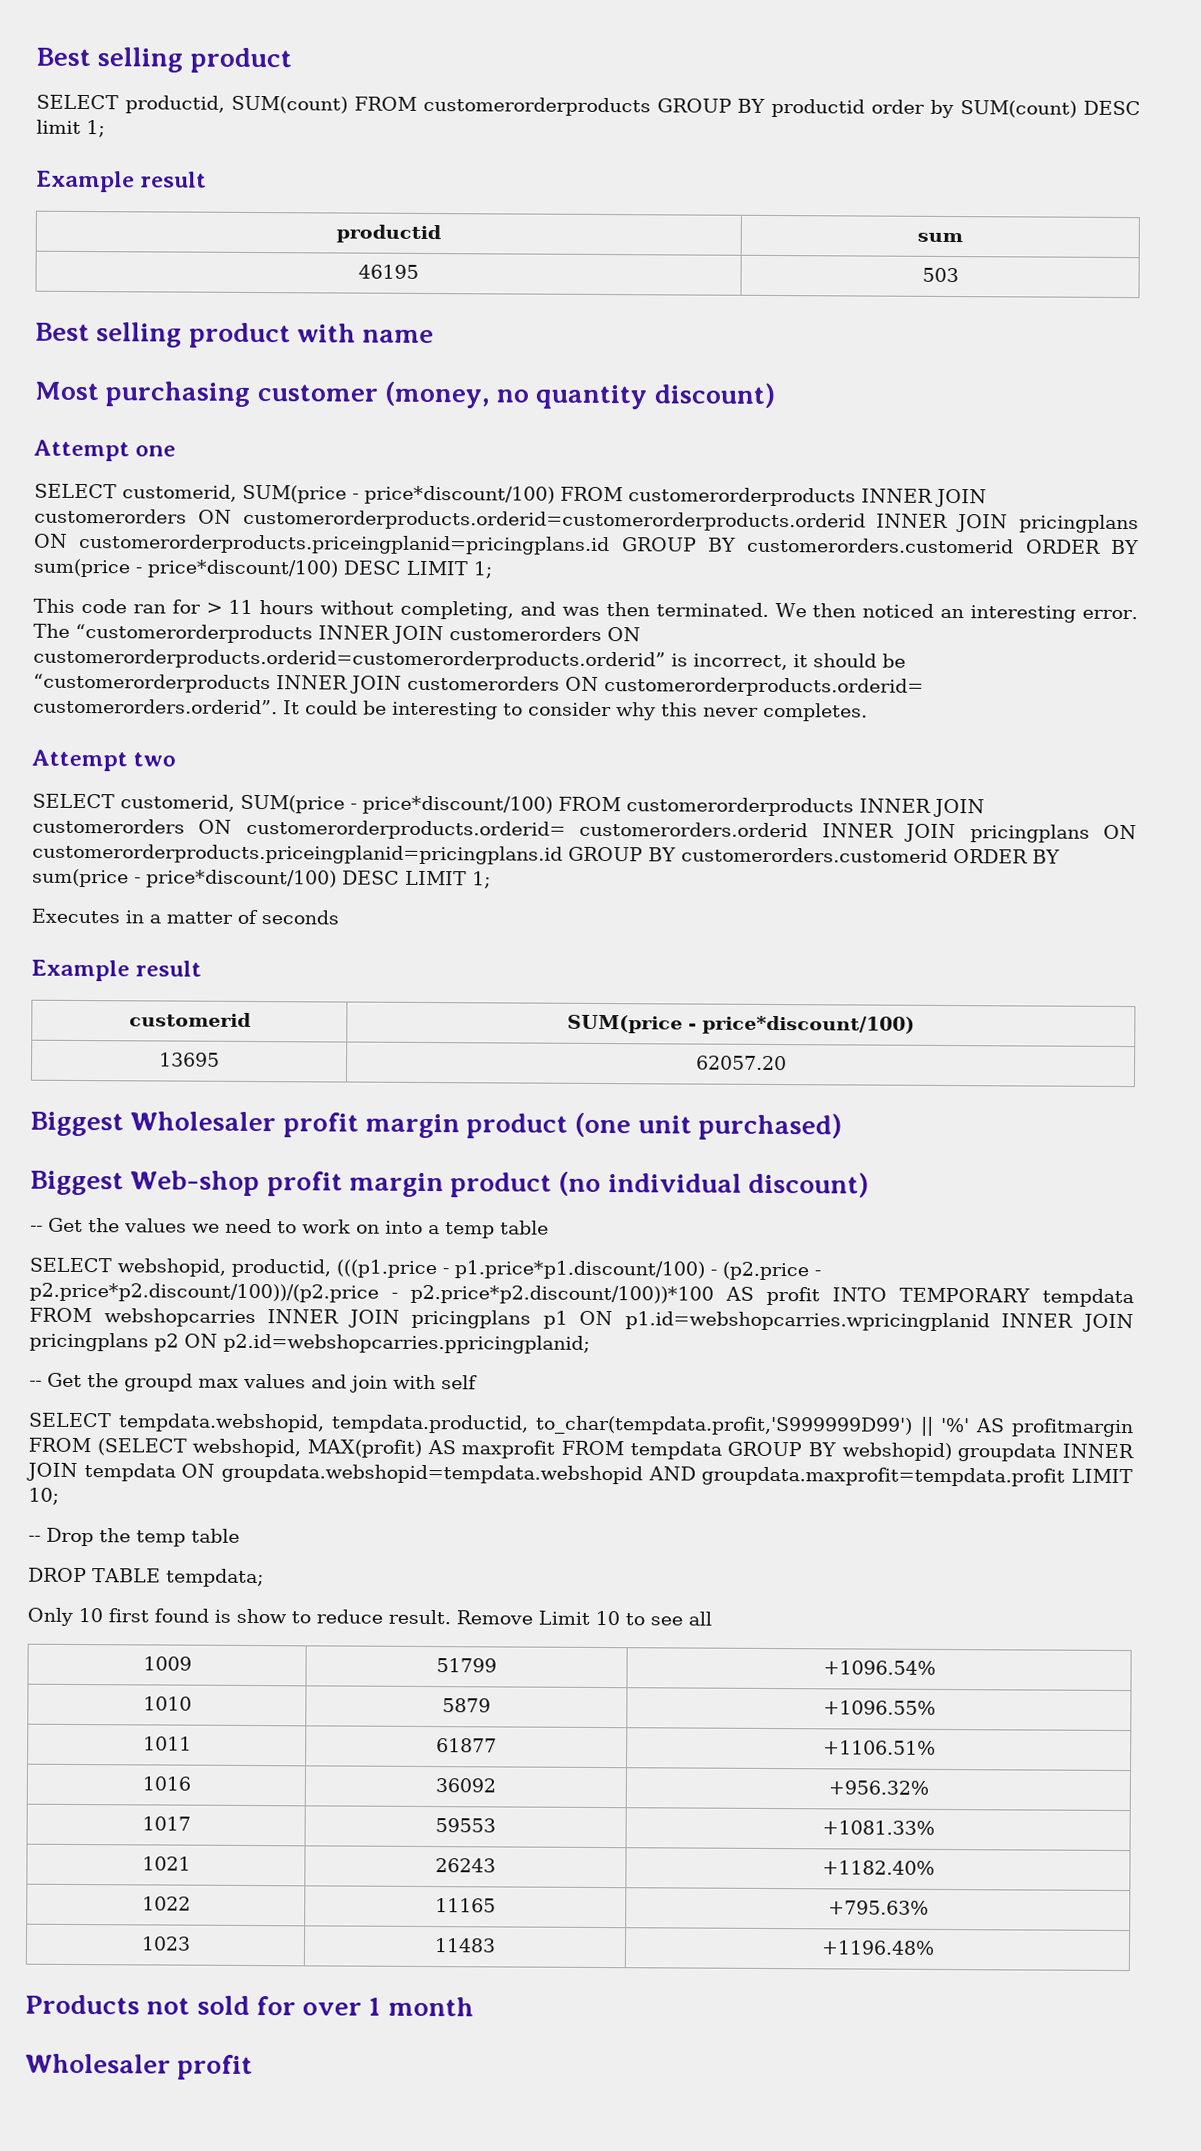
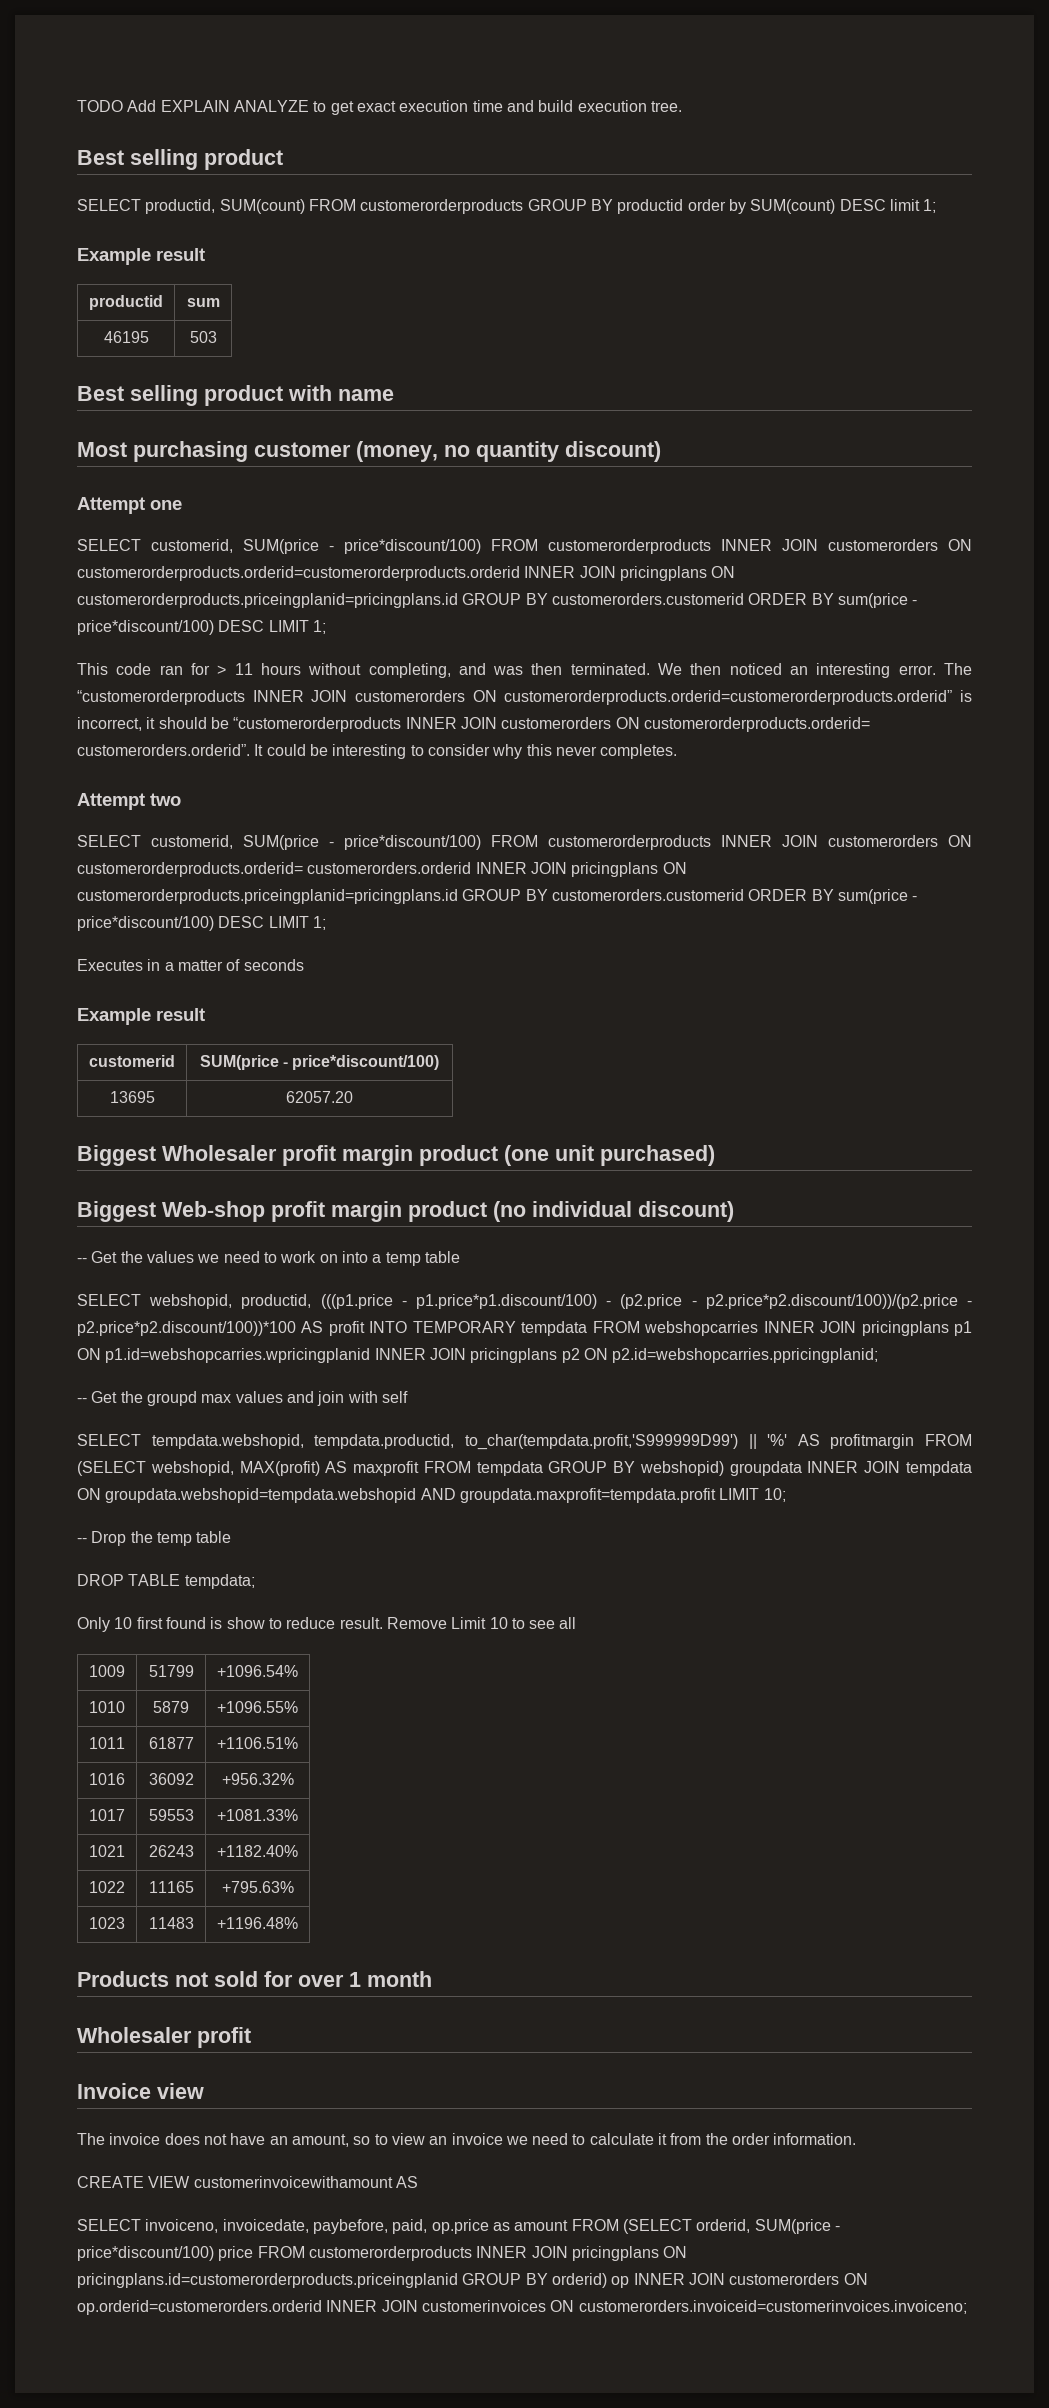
+ TODO Add EXPLAIN ANALYZE to get exact execution time and build execution tree.
+ Invoice view
+ The invoice does not have an amount, so to view an invoice we need to calculate it from the order information.
+ CREATE VIEW customerinvoicewithamount AS
+ SELECT invoiceno, invoicedate, paybefore, paid, op.price as amount FROM (SELECT orderid, SUM(price - price*discount/100) price FROM customerorderproducts INNER JOIN pricingplans ON pricingplans.id=customerorderproducts.priceingplanid GROUP BY orderid) op INNER JOIN customerorders ON op.orderid=customerorders.orderid INNER JOIN customerinvoices ON customerorders.invoiceid=customerinvoices.invoiceno;

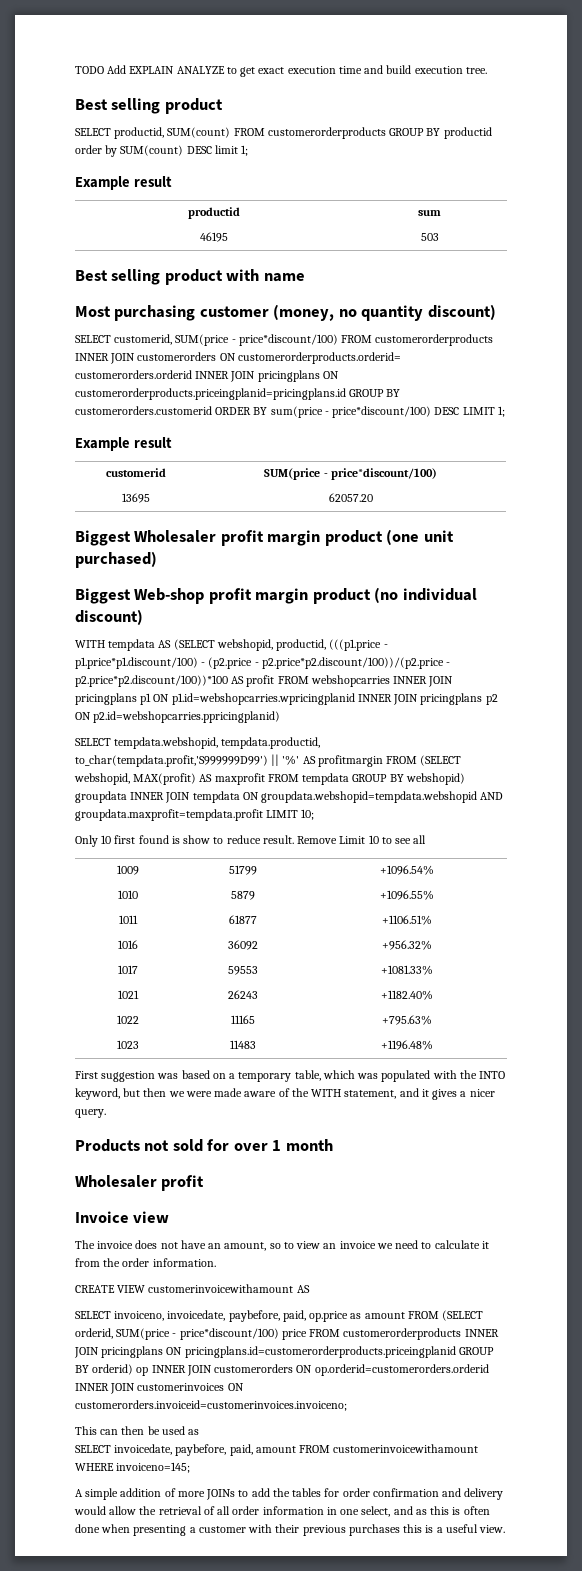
- Attempt one
- SELECT customerid, SUM(price - price*discount/100) FROM customerorderproducts INNER JOIN customerorders ON customerorderproducts.orderid=customerorderproducts.orderid INNER JOIN pricingplans ON customerorderproducts.priceingplanid=pricingplans.id GROUP BY customerorders.customerid ORDER BY sum(price - price*discount/100) DESC LIMIT 1;
- This code ran for > 11 hours without completing, and was then terminated. We then noticed an interesting error. The “customerorderproducts INNER JOIN customerorders ON customerorderproducts.orderid=customerorderproducts.orderid” is incorrect, it should be “customerorderproducts INNER JOIN customerorders ON customerorderproducts.orderid= customerorders.orderid”. It could be interesting to consider why this never completes.
- Attempt two
- Executes in a matter of seconds
- -- Get the values we need to work on into a temp table
- SELECT webshopid, productid, (((p1.price - p1.price*p1.discount/100) - (p2.price - p2.price*p2.discount/100))/(p2.price - p2.price*p2.discount/100))*100 AS profit INTO TEMPORARY tempdata FROM webshopcarries INNER JOIN pricingplans p1 ON p1.id=webshopcarries.wpricingplanid INNER JOIN pricingplans p2 ON p2.id=webshopcarries.ppricingplanid;
- -- Get the groupd max values and join with self
+ WITH tempdata AS (SELECT webshopid, productid, (((p1.price - p1.price*p1.discount/100) - (p2.price - p2.price*p2.discount/100))/(p2.price - p2.price*p2.discount/100))*100 AS profit FROM webshopcarries INNER JOIN pricingplans p1 ON p1.id=webshopcarries.wpricingplanid INNER JOIN pricingplans p2 ON p2.id=webshopcarries.ppricingplanid)
- -- Drop the temp table
- DROP TABLE tempdata;
+ First suggestion was based on a temporary table, which was populated with the INTO keyword, but then we were made aware of the WITH statement, and it gives a nicer query.
+ This can then be used as
+ SELECT invoicedate, paybefore, paid, amount FROM customerinvoicewithamount WHERE invoiceno=145;
+ A simple addition of more JOINs to add the tables for order confirmation and delivery would allow the retrieval of all order information in one select, and as this is often done when presenting a customer with their previous purchases this is a useful view.

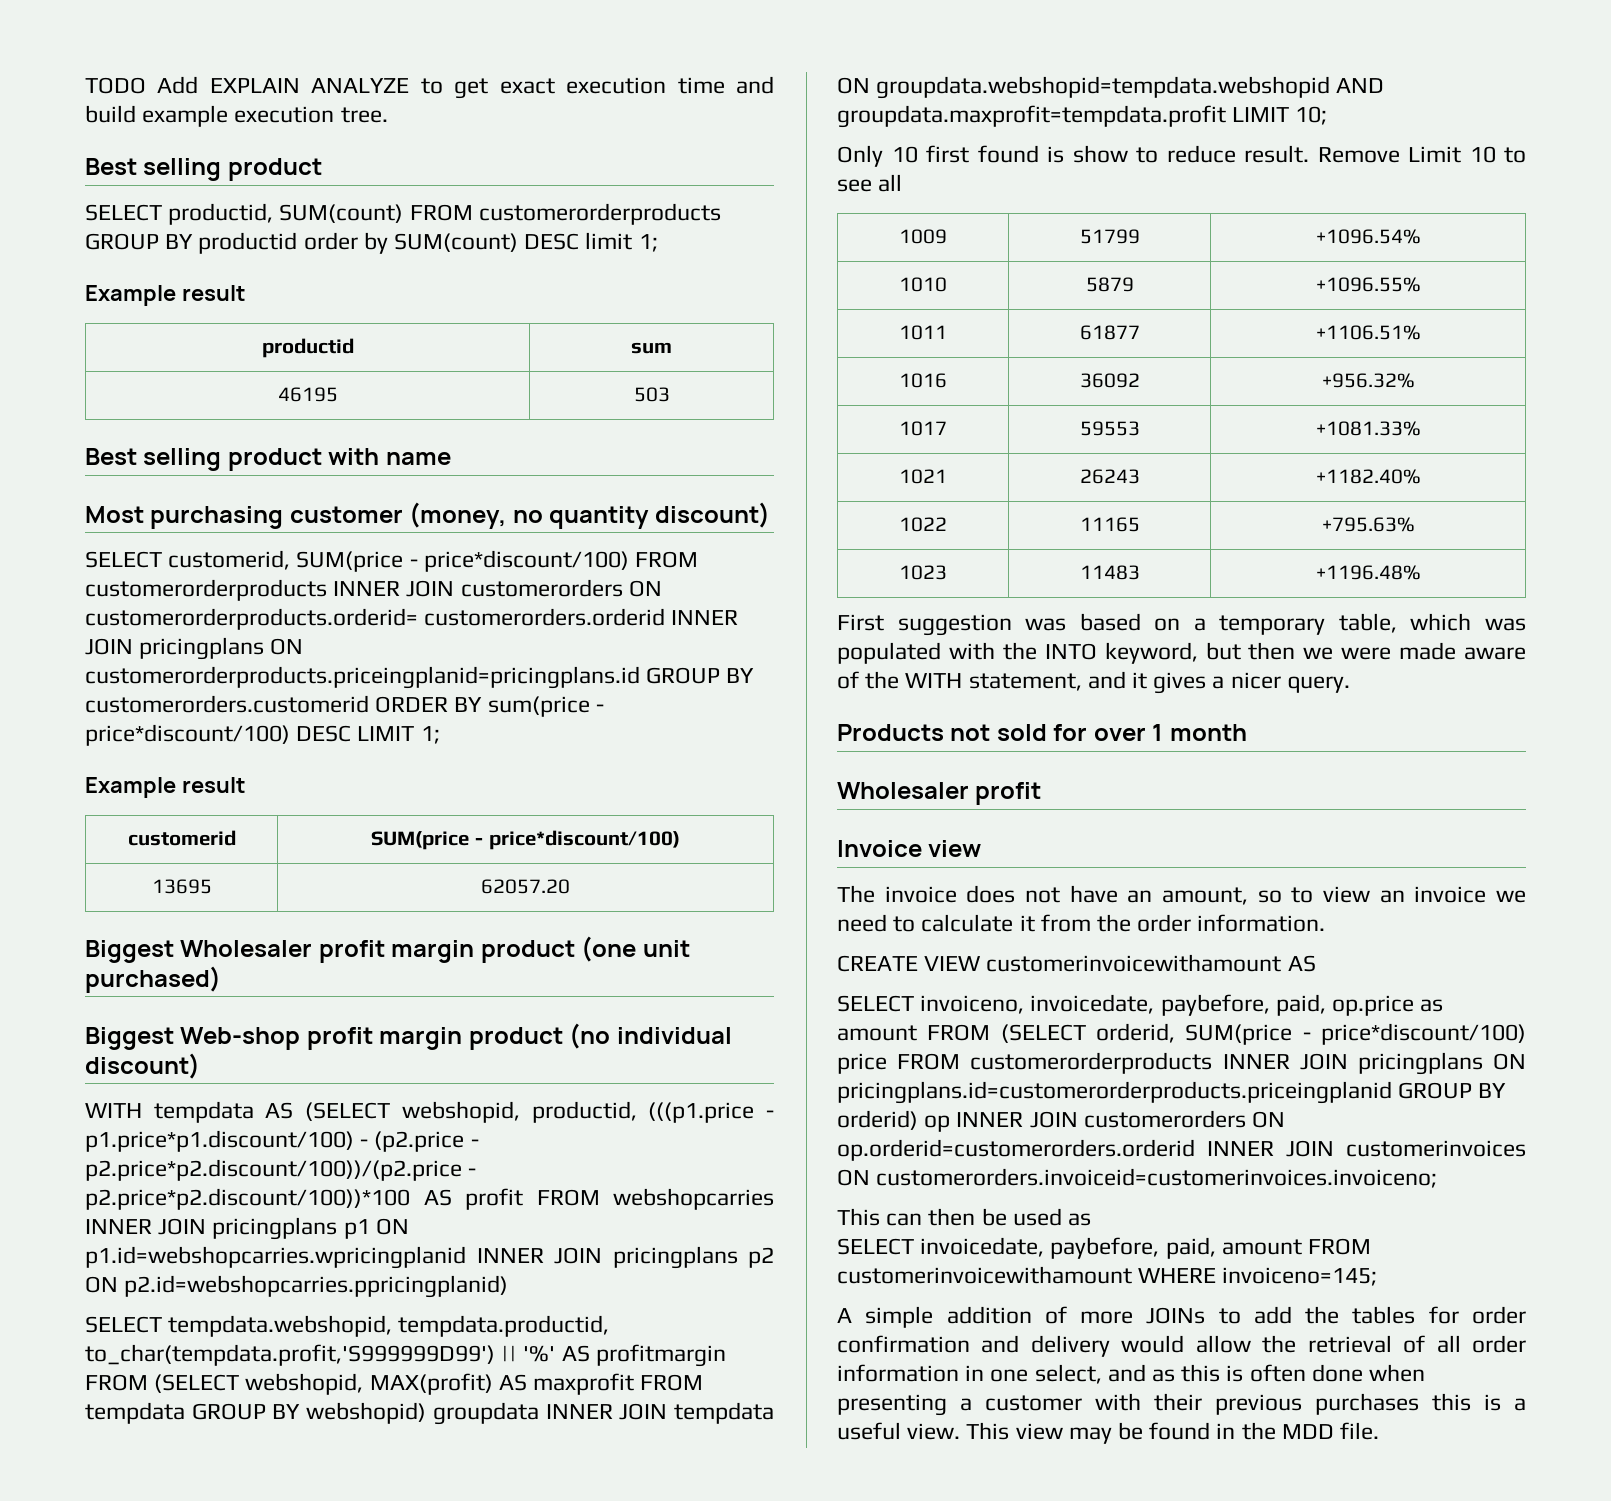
- TODO Add EXPLAIN ANALYZE to get exact execution time and build execution tree.
+ TODO Add EXPLAIN ANALYZE to get exact execution time and build example execution tree.
+ This view may be found in the MDD file.

